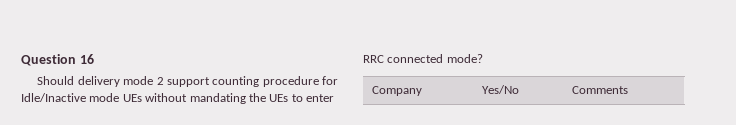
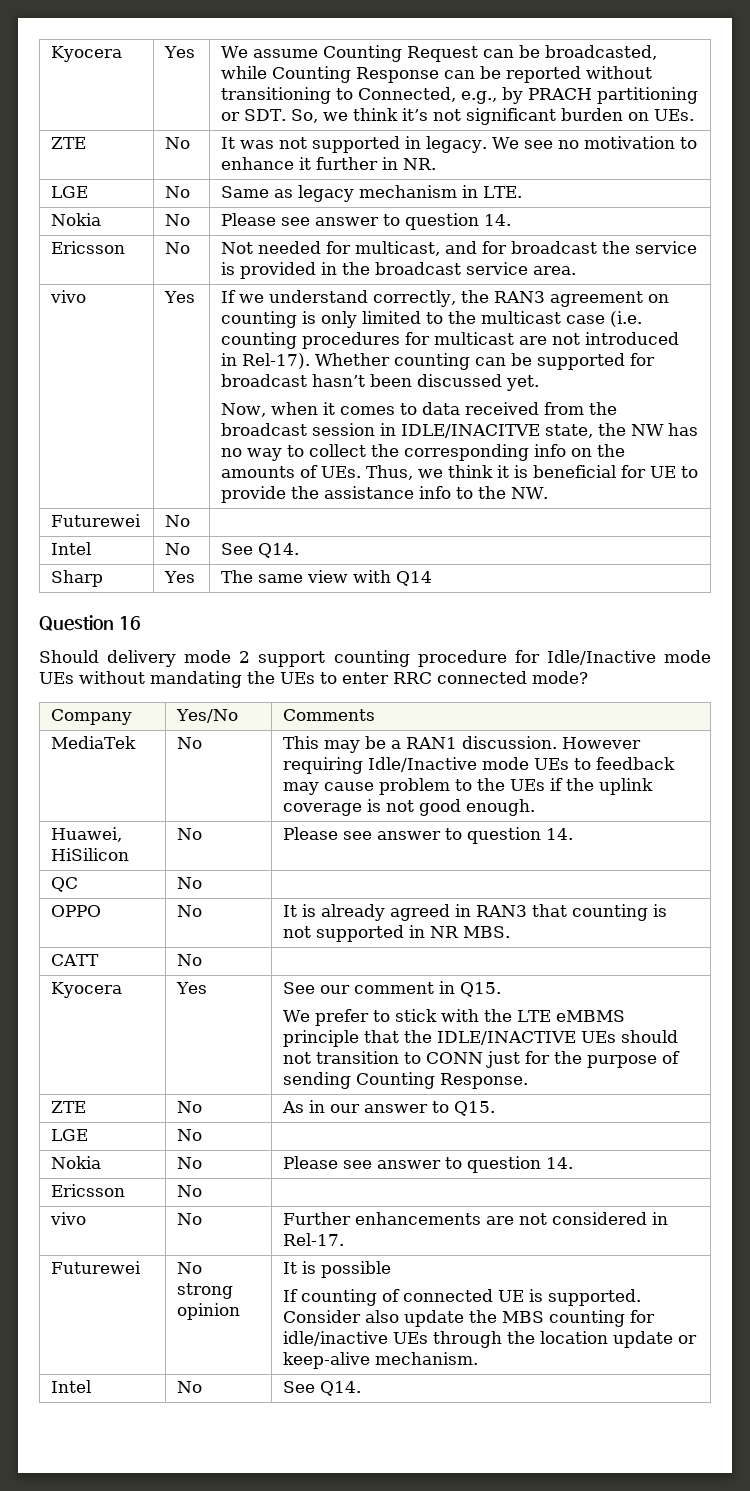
+ Kyocera | Yes | We assume Counting Request can be broadcasted, while Counting Response can be reported without transitioning to Connected, e.g., by PRACH partitioning or SDT. So, we think it’s not significant burden on UEs.
+ ZTE | No | It was not supported in legacy. We see no motivation to enhance it further in NR.
+ LGE | No | Same as legacy mechanism in LTE.
+ Nokia | No | Please see answer to question 14.
+ Ericsson | No | Not needed for multicast, and for broadcast the service is provided in the broadcast service area.
+ vivo | Yes | If we understand correctly, the RAN3 agreement on counting is only limited to the multicast case (i.e. counting procedures for multicast are not introduced in Rel-17). Whether counting can be supported for broadcast hasn’t been discussed yet.
+ Now, when it comes to data received from the broadcast session in IDLE/INACITVE state, the NW has no way to collect the corresponding info on the amounts of UEs. Thus, we think it is beneficial for UE to provide the assistance info to the NW.
+ Futurewei | No |
+ Intel | No | See Q14.
+ Sharp | Yes | The same view with Q14
+ MediaTek | No | This may be a RAN1 discussion. However requiring Idle/Inactive mode UEs to feedback may cause problem to the UEs if the uplink coverage is not good enough.
+ Huawei, HiSilicon | No | Please see answer to question 14.
+ QC | No |
+ OPPO | No | It is already agreed in RAN3 that counting is not supported in NR MBS.
+ CATT | No |
+ Kyocera | Yes | See our comment in Q15.
+ We prefer to stick with the LTE eMBMS principle that the IDLE/INACTIVE UEs should not transition to CONN just for the purpose of sending Counting Response.
+ ZTE | No | As in our answer to Q15.
+ LGE | No |
+ Nokia | No | Please see answer to question 14.
+ Ericsson | No |
+ vivo | No | Further enhancements are not considered in Rel-17.
+ Futurewei | No strong opinion | It is possible
+ If counting of connected UE is supported. Consider also update the MBS counting for idle/inactive UEs through the location update or keep-alive mechanism.
+ Intel | No | See Q14.

